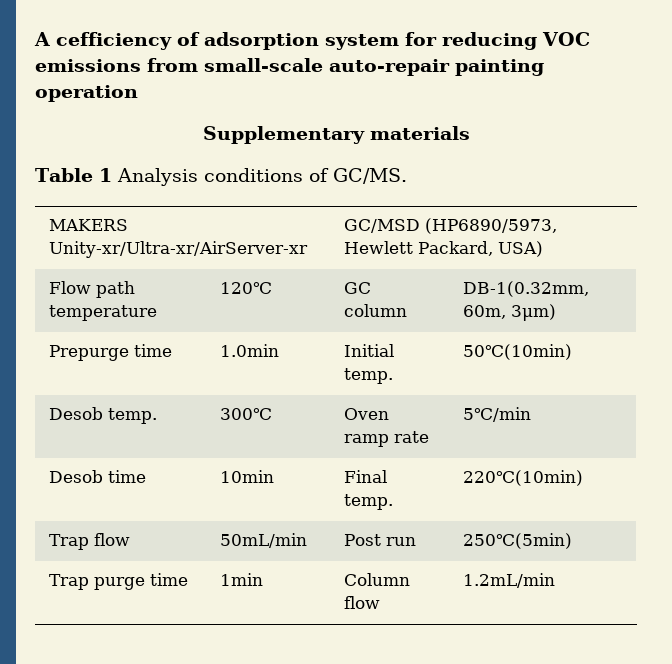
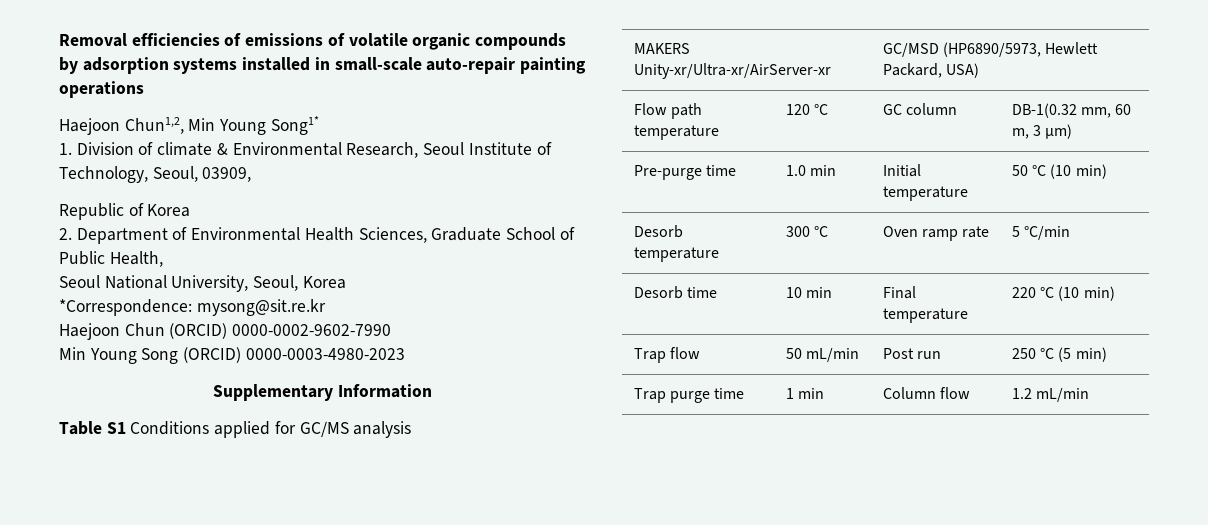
- A cefficiency of adsorption system for reducing VOC emissions from small-scale auto-repair painting operation
+ Removal efficiencies of emissions of volatile organic compounds by adsorption systems installed in small-scale auto-repair painting operations
+ Haejoon Chun1,2, Min Young Song1*
+ 1. Division of climate & Environmental Research, Seoul Institute of Technology, Seoul, 03909,
+ Republic of Korea
+ 2. Department of Environmental Health Sciences, Graduate School of Public Health,
+ Seoul National University, Seoul, Korea
+ *Correspondence: mysong@sit.re.kr
+ Haejoon Chun (ORCID) 0000-0002-9602-7990
+ Min Young Song (ORCID) 0000-0003-4980-2023
- Supplementary materials
+ Supplementary Information
- Table 1 Analysis conditions of GC/MS.
+ Table S1 Conditions applied for GC/MS analysis
- Flow path temperature | 120℃ | GC column | DB-1(0.32mm, 60m, 3μm)
- Prepurge time | 1.0min | Initial temp. | 50℃(10min)
- Desob temp. | 300℃ | Oven ramp rate | 5℃/min
- Desob time | 10min | Final temp. | 220℃(10min)
+ Flow path temperature | 120 °C | GC column | DB-1(0.32 mm, 60 m, 3 µm)
+ Pre-purge time | 1.0 min | Initial temperature | 50 °C (10 min)
+ Desorb temperature | 300 °C | Oven ramp rate | 5 °C/min
+ Desorb time | 10 min | Final temperature | 220 °C (10 min)
- Trap flow | 50mL/min | Post run | 250℃(5min)
+ Trap flow | 50 mL/min | Post run | 250 °C (5 min)
- Trap purge time | 1min | Column flow | 1.2mL/min
+ Trap purge time | 1 min | Column flow | 1.2 mL/min

